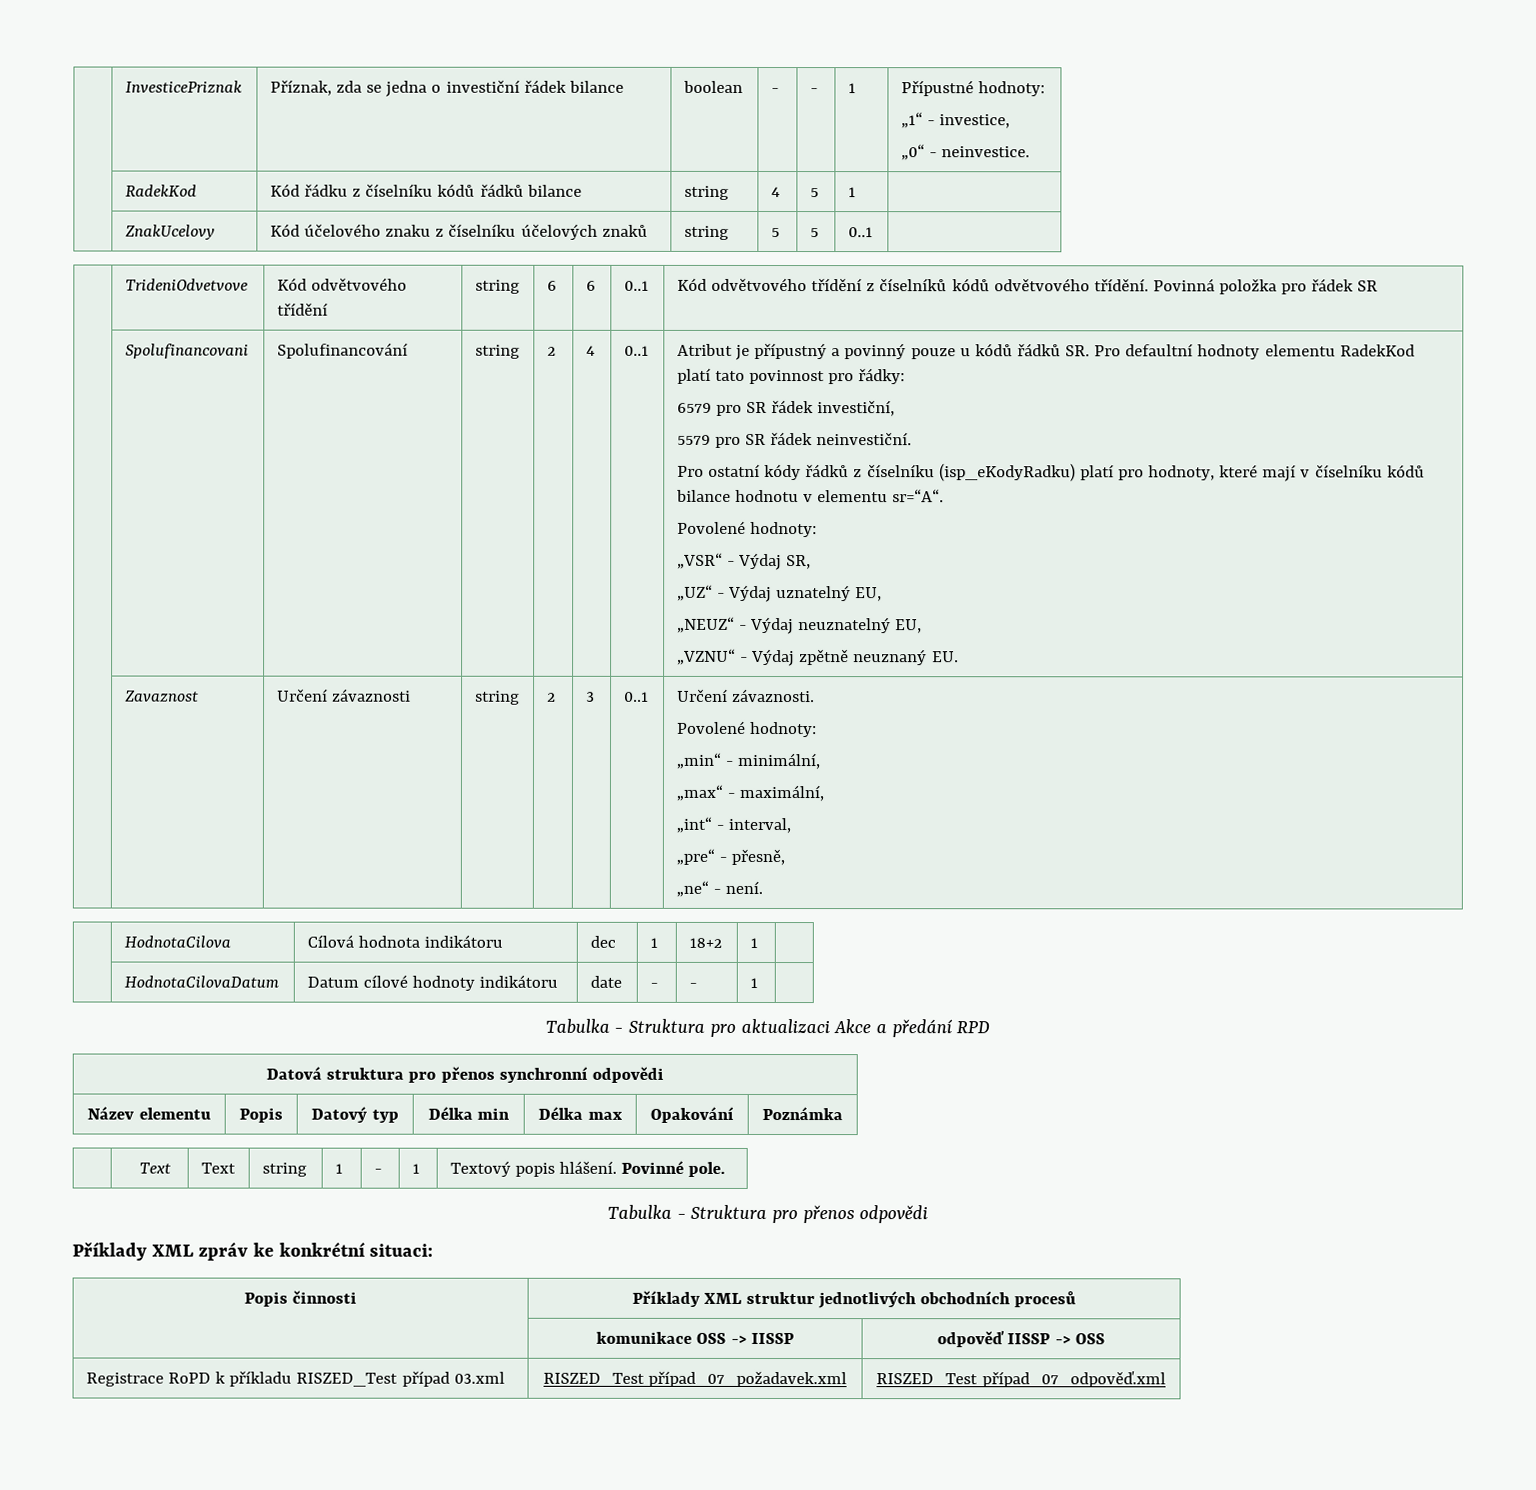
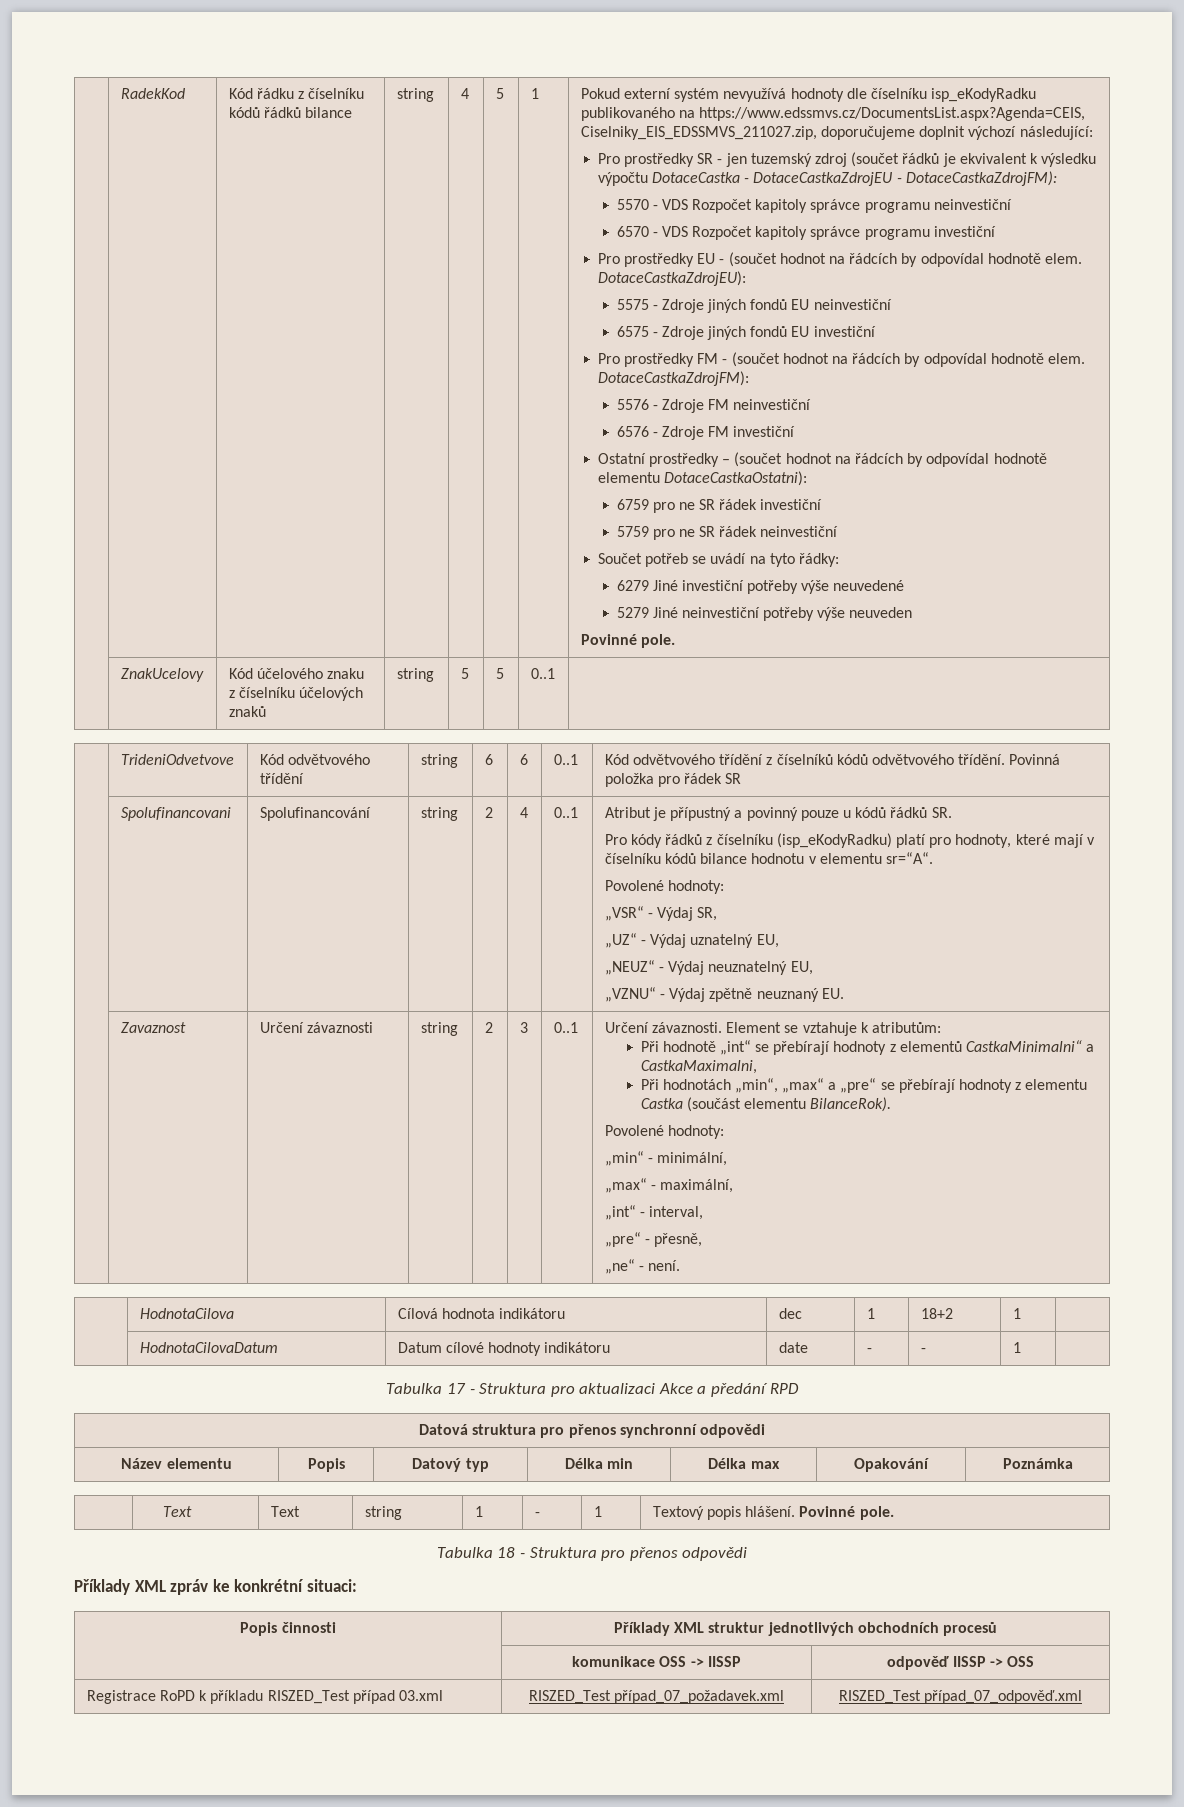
- InvesticePriznak | Příznak, zda se jedna o investiční řádek bilance | boolean | - | - | 1 | Přípustné hodnoty:
- „1“ - investice,
- „0“ - neinvestice.
+ Pokud externí systém nevyužívá hodnoty dle číselníku isp_eKodyRadku publikovaného na https://www.edssmvs.cz/DocumentsList.aspx?Agenda=CEIS, Ciselniky_EIS_EDSSMVS_211027.zip, doporučujeme doplnit výchozí následující:
+ Pro prostředky SR - jen tuzemský zdroj (součet řádků je ekvivalent k výsledku výpočtu DotaceCastka - DotaceCastkaZdrojEU - DotaceCastkaZdrojFM):
+ 5570 - VDS Rozpočet kapitoly správce programu neinvestiční
+ 6570 - VDS Rozpočet kapitoly správce programu investiční
+ Pro prostředky EU - (součet hodnot na řádcích by odpovídal hodnotě elem. DotaceCastkaZdrojEU):
+ 5575 - Zdroje jiných fondů EU neinvestiční
+ 6575 - Zdroje jiných fondů EU investiční
+ Pro prostředky FM - (součet hodnot na řádcích by odpovídal hodnotě elem. DotaceCastkaZdrojFM):
+ 5576 - Zdroje FM neinvestiční
+ 6576 - Zdroje FM investiční
+ Ostatní prostředky – (součet hodnot na řádcích by odpovídal hodnotě elementu DotaceCastkaOstatni):
+ 6759 pro ne SR řádek investiční
+ 5759 pro ne SR řádek neinvestiční
+ Součet potřeb se uvádí na tyto řádky:
+ 6279 Jiné investiční potřeby výše neuvedené
+ 5279 Jiné neinvestiční potřeby výše neuveden
+ Povinné pole.
- Atribut je přípustný a povinný pouze u kódů řádků SR. Pro defaultní hodnoty elementu RadekKod platí tato povinnost pro řádky:
- 6579 pro SR řádek investiční,
- 5579 pro SR řádek neinvestiční.
- Pro ostatní kódy řádků z číselníku (isp_eKodyRadku) platí pro hodnoty, které mají v číselníku kódů bilance hodnotu v elementu sr=“A“.
+ Atribut je přípustný a povinný pouze u kódů řádků SR.
+ Pro kódy řádků z číselníku (isp_eKodyRadku) platí pro hodnoty, které mají v číselníku kódů bilance hodnotu v elementu sr=“A“.
+ Element se vztahuje k atributům:
+ Při hodnotě „int“ se přebírají hodnoty z elementů CastkaMinimalni“ a CastkaMaximalni,
+ Při hodnotách „min“, „max“ a „pre“ se přebírají hodnoty z elementu Castka (součást elementu BilanceRok).
- Tabulka - Struktura pro aktualizaci Akce a předání RPD
+ Tabulka 17 - Struktura pro aktualizaci Akce a předání RPD
- Tabulka - Struktura pro přenos odpovědi
+ Tabulka 18 - Struktura pro přenos odpovědi

